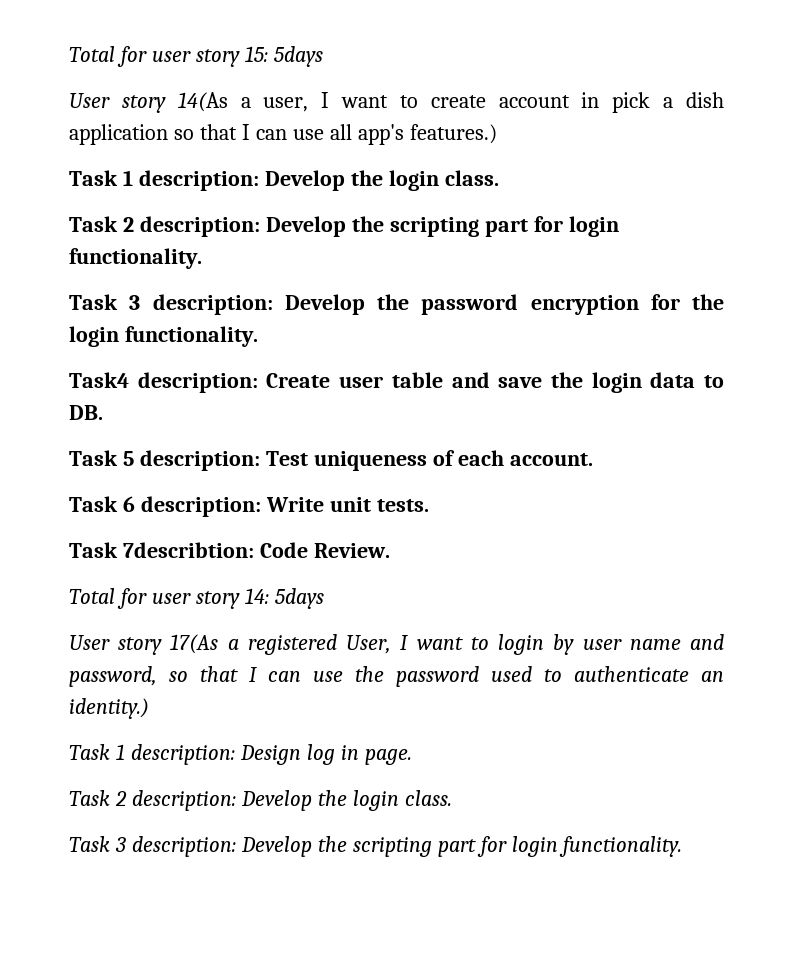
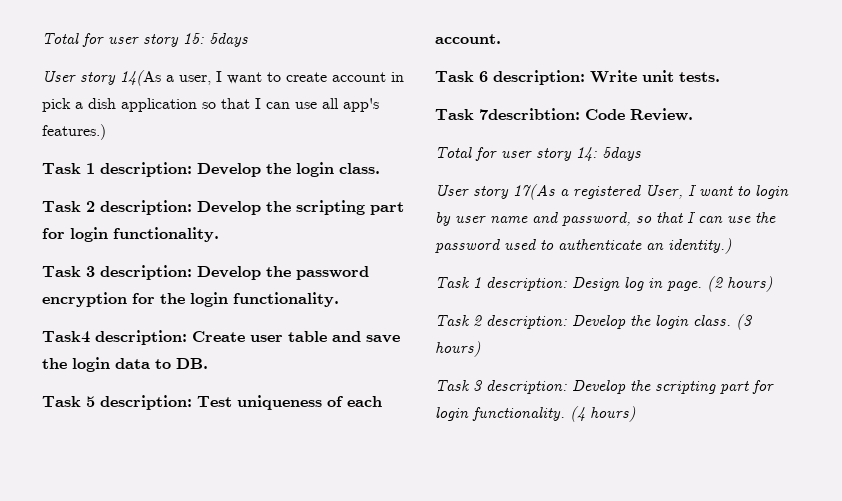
+ (2 hours)
+ (3 hours)
+ (4 hours)

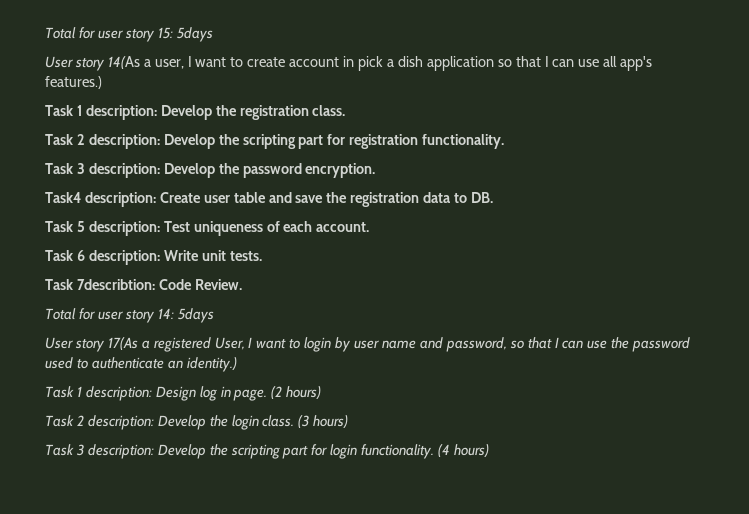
- Task 1 description: Develop the login class.
+ Task 1 description: Develop the registration class.
- Task 2 description: Develop the scripting part for login functionality.
+ Task 2 description: Develop the scripting part for registration functionality.
- Task 3 description: Develop the password encryption for the login functionality.
+ Task 3 description: Develop the password encryption.
- Task4 description: Create user table and save the login data to DB.
+ Task4 description: Create user table and save the registration data to DB.

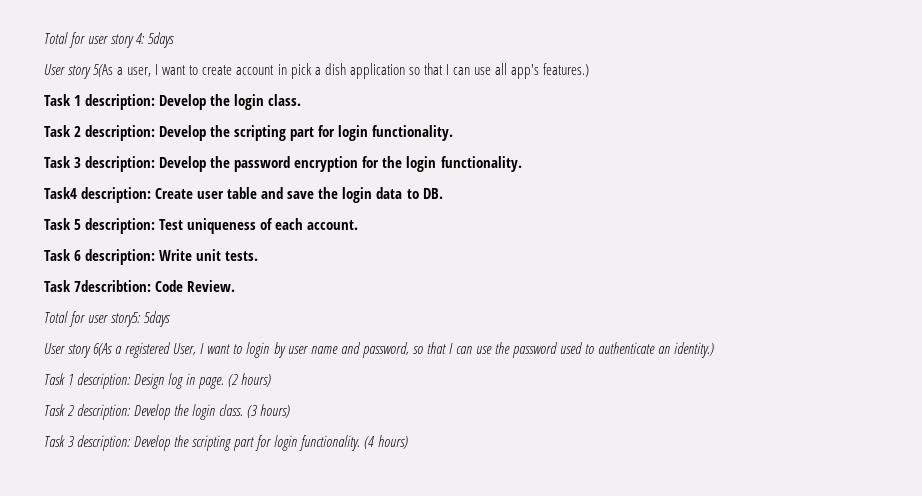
- Total for user story 15: 5days
- User story 14(As a user, I want to create account in pick a dish application so that I can use all app's features.)
+ Total for user story 4: 5days
+ User story 5(As a user, I want to create account in pick a dish application so that I can use all app's features.)
- Task 1 description: Develop the registration class.
+ Task 1 description: Develop the login class.
- Task 2 description: Develop the scripting part for registration functionality.
+ Task 2 description: Develop the scripting part for login functionality.
- Task 3 description: Develop the password encryption.
+ Task 3 description: Develop the password encryption for the login functionality.
- Task4 description: Create user table and save the registration data to DB.
+ Task4 description: Create user table and save the login data to DB.
- Total for user story 14: 5days
- User story 17(As a registered User, I want to login by user name and password, so that I can use the password used to authenticate an identity.)
+ Total for user story5: 5days
+ User story 6(As a registered User, I want to login by user name and password, so that I can use the password used to authenticate an identity.)

